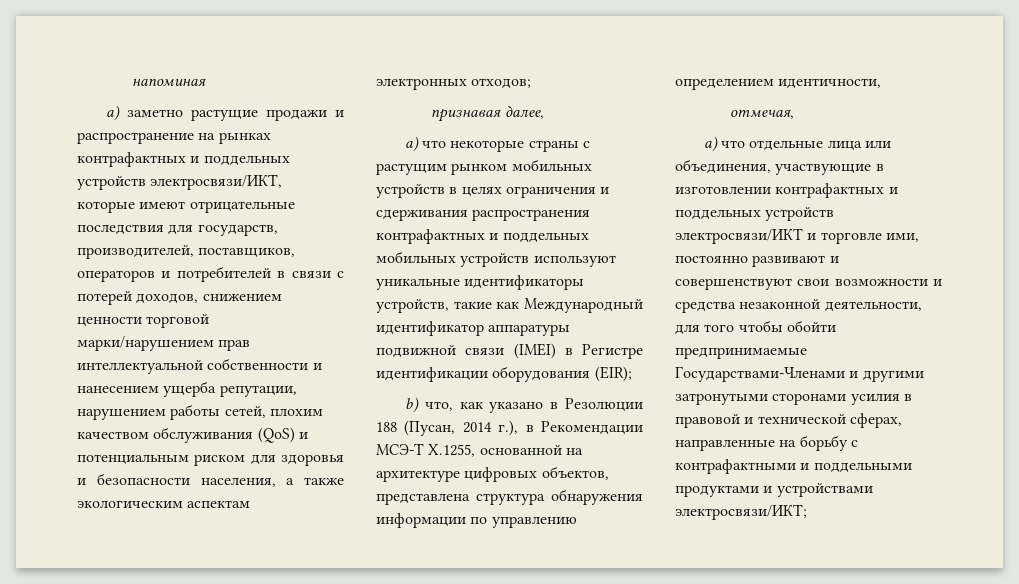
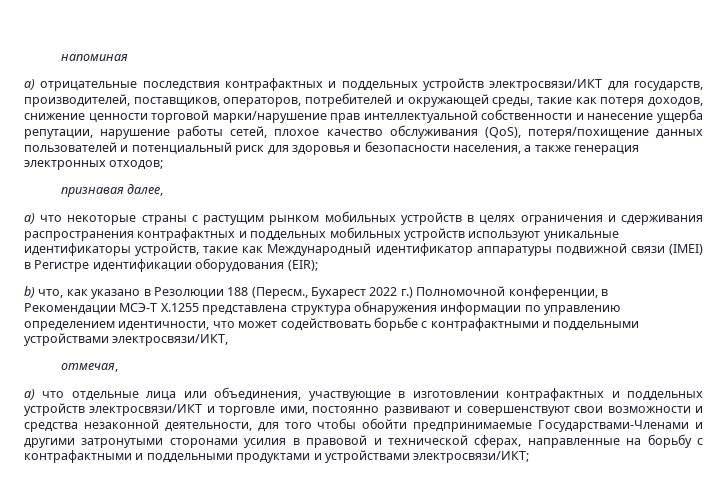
- a) заметно растущие продажи и распространение на рынках контрафактных и поддельных устройств электросвязи/ИКТ, которые имеют отрицательные последствия для государств, производителей, поставщиков, операторов и потребителей в связи с потерей доходов, снижением ценности торговой марки/нарушением прав интеллектуальной собственности и нанесением ущерба репутации, нарушением работы сетей, плохим качеством обслуживания (QoS) и потенциальным риском для здоровья и безопасности населения, а также экологическим аспектам электронных отходов;
+ a) отрицательные последствия контрафактных и поддельных устройств электросвязи/ИКТ для государств, производителей, поставщиков, операторов, потребителей и окружающей среды, такие как потеря доходов, снижение ценности торговой марки/нарушение прав интеллектуальной собственности и нанесение ущерба репутации, нарушение работы сетей, плохое качество обслуживания (QoS), потеря/похищение данных пользователей и потенциальный риск для здоровья и безопасности населения, а также генерация электронных отходов;
- b) что, как указано в Резолюции 188 (Пусан, 2014 г.), в Рекомендации МСЭ-Т X.1255, основанной на архитектуре цифровых объектов, представлена структура обнаружения информации по управлению определением идентичности,
+ b) что, как указано в Резолюции 188 (Пересм., Бухарест 2022 г.) Полномочной конференции, в Рекомендации МСЭ-Т X.1255 представлена структура обнаружения информации по управлению определением идентичности, что может содействовать борьбе с контрафактными и поддельными устройствами электросвязи/ИКТ,

